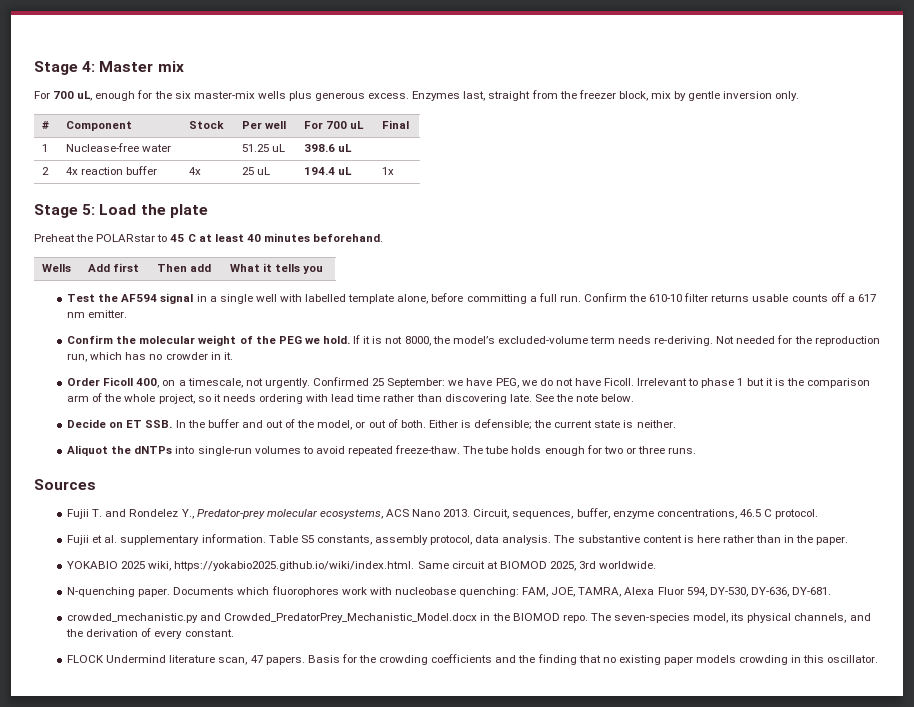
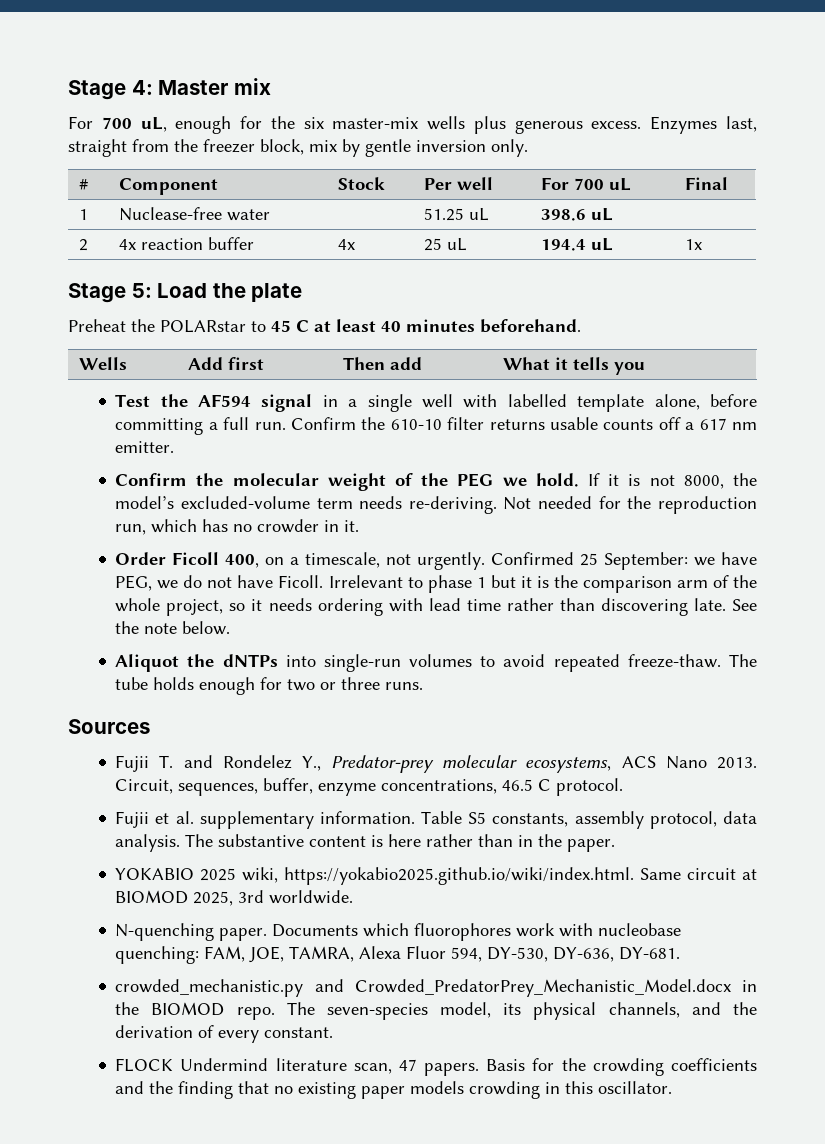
- Decide on ET SSB. In the buffer and out of the model, or out of both. Either is defensible; the current state is neither.

